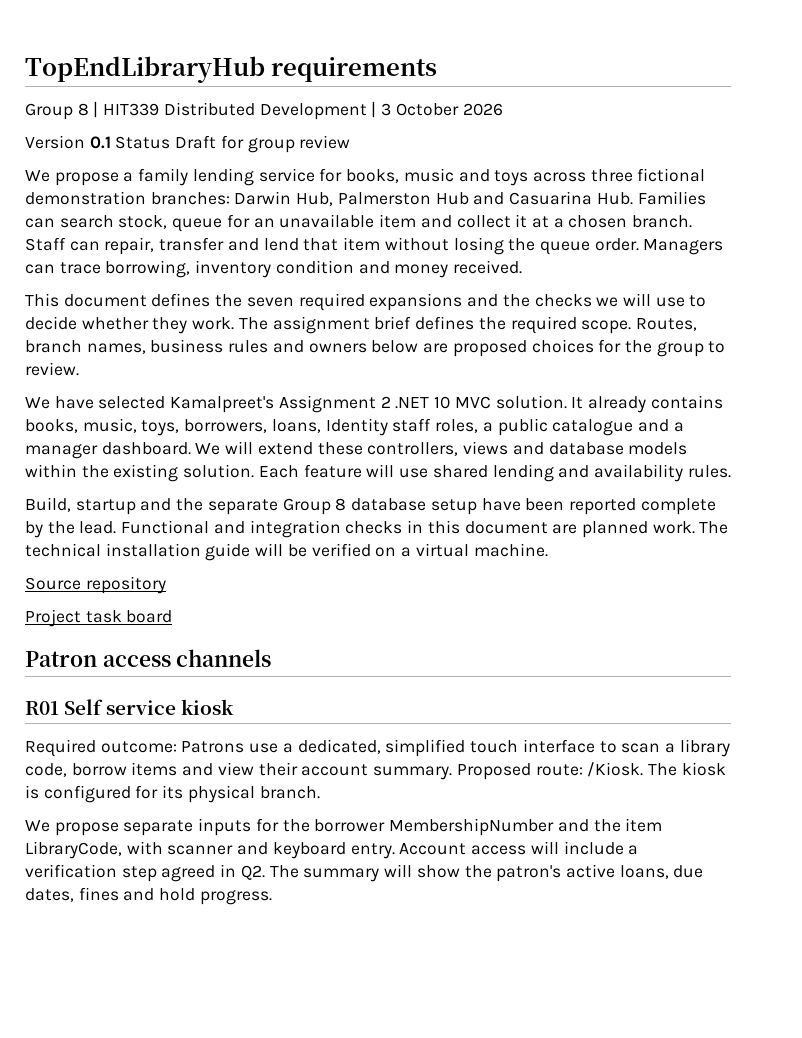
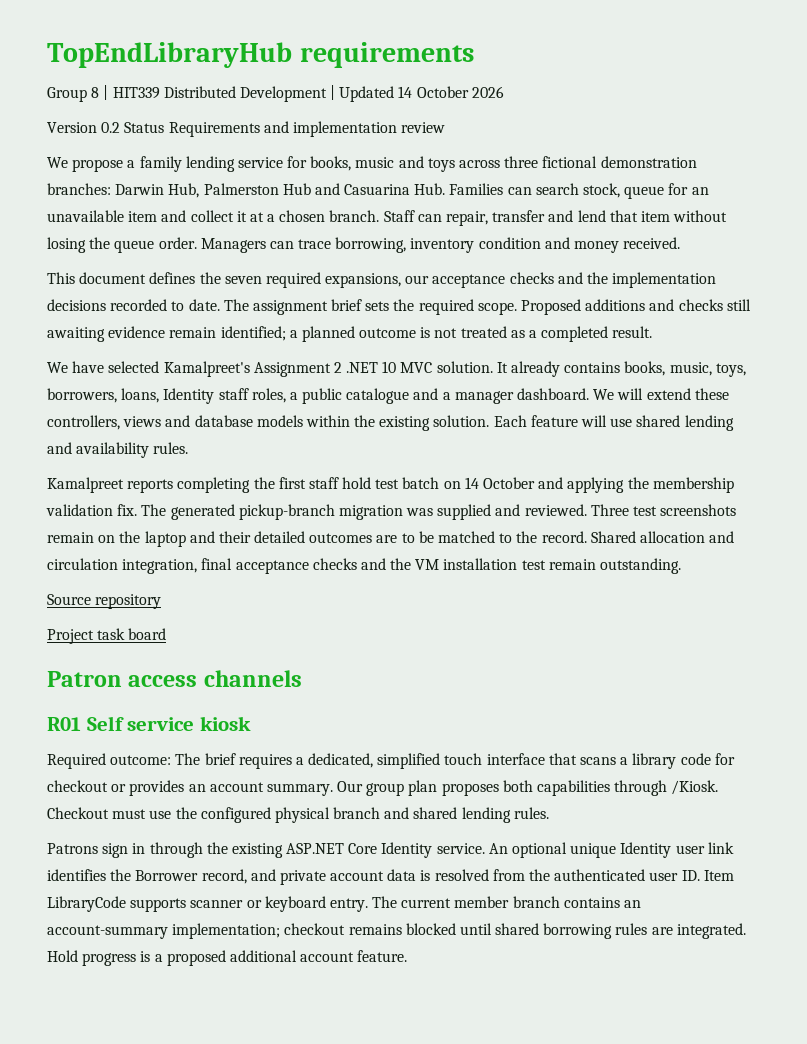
- Group 8 | HIT339 Distributed Development | 3 October 2026
+ Group 8 | HIT339 Distributed Development | Updated 14 October 2026
- Version 0.1 Status Draft for group review
+ Version 0.2 Status Requirements and implementation review
- This document defines the seven required expansions and the checks we will use to decide whether they work.
+ This document defines the seven required expansions, our acceptance checks and the implementation decisions recorded to date.
- The assignment brief defines the required scope.
+ The assignment brief sets the required scope.
- Routes, branch names, business rules and owners below are proposed choices for the group to review.
+ Proposed additions and checks still awaiting evidence remain identified; a planned outcome is not treated as a completed result.
- Build, startup and the separate Group 8 database setup have been reported complete by the lead. Functional and integration checks in this document are planned work. The technical installation guide will be verified on a virtual machine.
+ Kamalpreet reports completing the first staff hold test batch on 14 October and applying the membership validation fix. The generated pickup-branch migration was supplied and reviewed. Three test screenshots remain on the laptop and their detailed outcomes are to be matched to the record. Shared allocation and circulation integration, final acceptance checks and the VM installation test remain outstanding.
- Required outcome: Patrons use a dedicated, simplified touch interface to scan a library code, borrow items and view their account summary. Proposed route: /Kiosk. The kiosk is configured for its physical branch.
- We propose separate inputs for the borrower MembershipNumber and the item LibraryCode, with scanner and keyboard entry. Account access will include a verification step agreed in Q2. The summary will show the patron's active loans, due dates, fines and hold progress.
+ Required outcome: The brief requires a dedicated, simplified touch interface that scans a library code for checkout or provides an account summary. Our group plan proposes both capabilities through /Kiosk. Checkout must use the configured physical branch and shared lending rules.
+ Patrons sign in through the existing ASP.NET Core Identity service. An optional unique Identity user link identifies the Borrower record, and private account data is resolved from the authenticated user ID. Item LibraryCode supports scanner or keyboard entry. The current member branch contains an account-summary implementation; checkout remains blocked until shared borrowing rules are integrated. Hold progress is a proposed additional account feature.

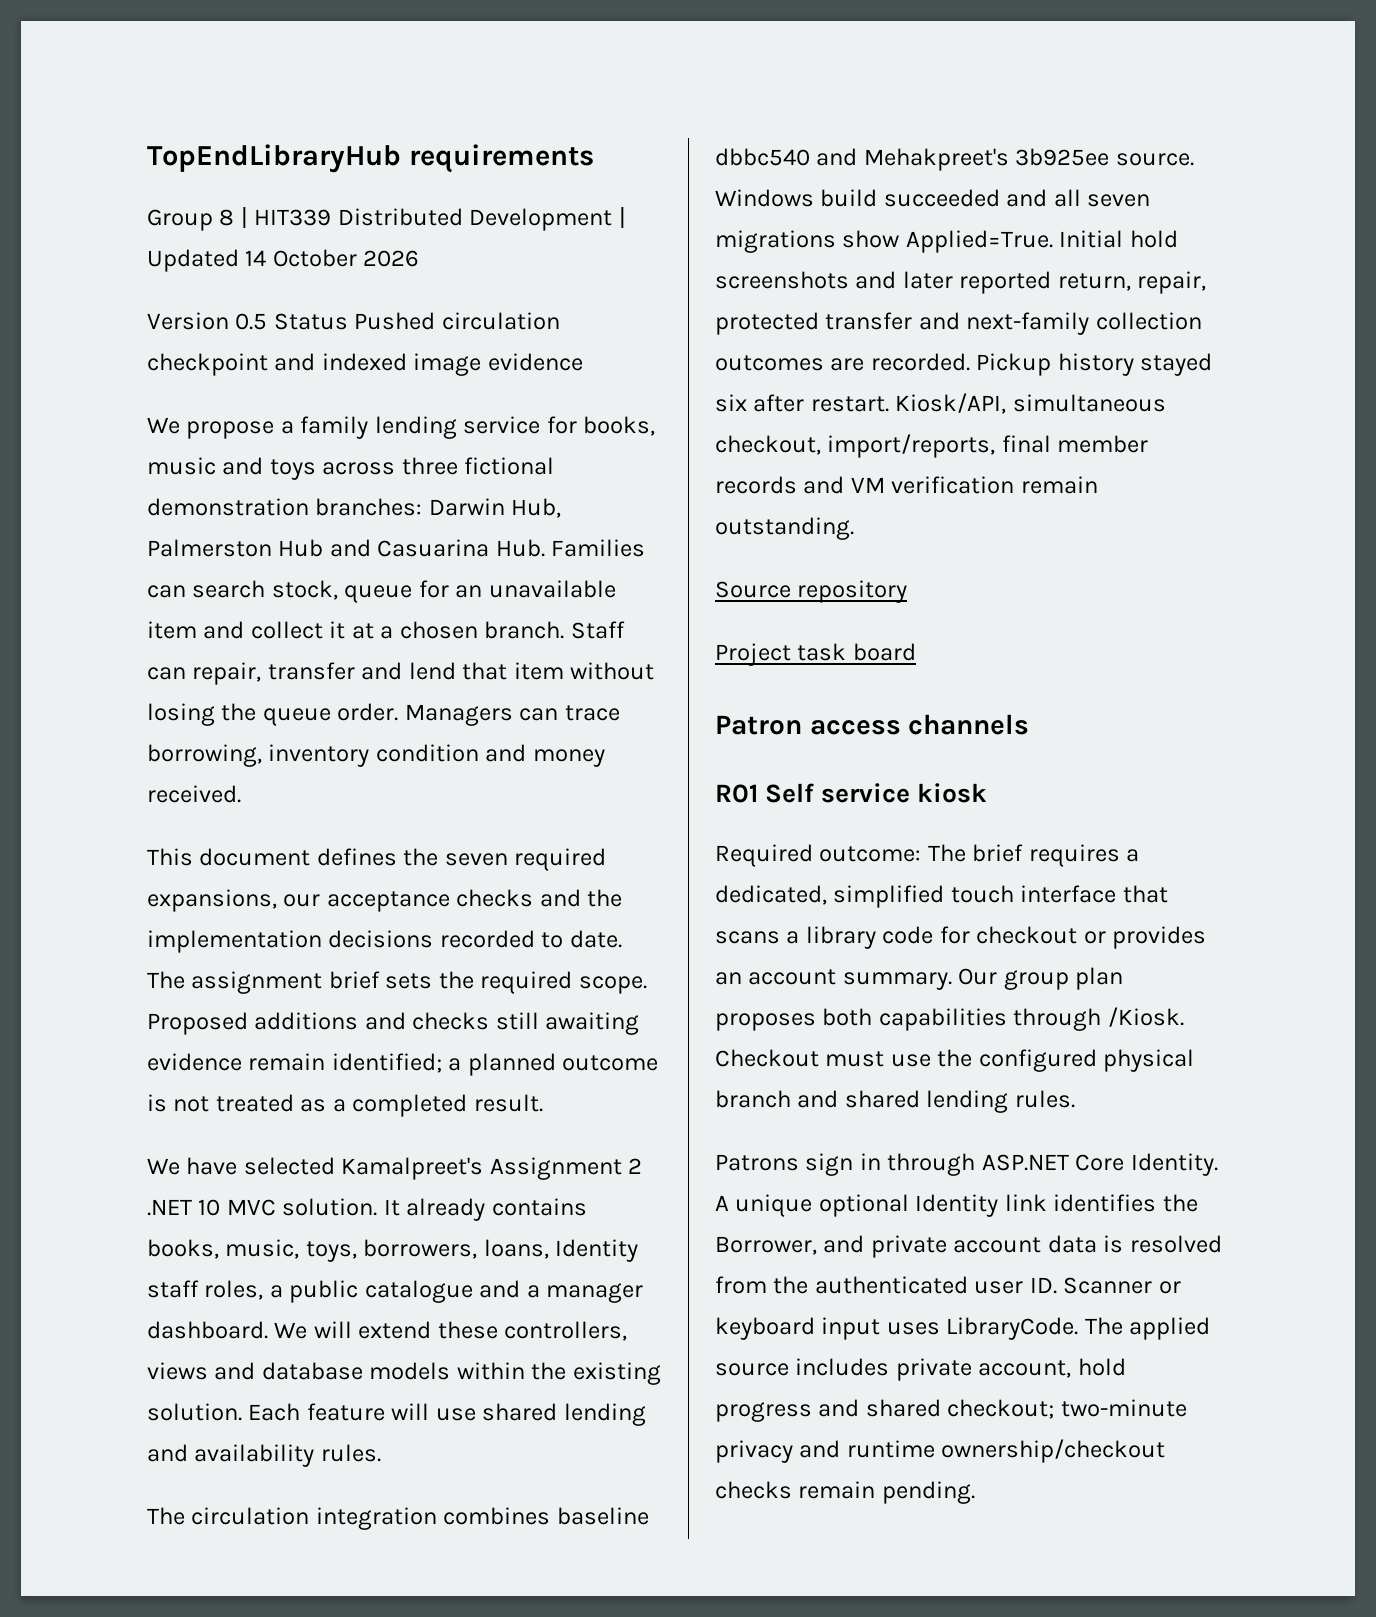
- Version 0.2 Status Requirements and implementation review
+ Version 0.5 Status Pushed circulation checkpoint and indexed image evidence
- Kamalpreet reports completing the first staff hold test batch on 14 October and applying the membership validation fix. The generated pickup-branch migration was supplied and reviewed. Three test screenshots remain on the laptop and their detailed outcomes are to be matched to the record. Shared allocation and circulation integration, final acceptance checks and the VM installation test remain outstanding.
+ The circulation integration combines baseline dbbc540 and Mehakpreet's 3b925ee source. Windows build succeeded and all seven migrations show Applied=True. Initial hold screenshots and later reported return, repair, protected transfer and next-family collection outcomes are recorded. Pickup history stayed six after restart. Kiosk/API, simultaneous checkout, import/reports, final member records and VM verification remain outstanding.
- Patrons sign in through the existing ASP.NET Core Identity service. An optional unique Identity user link identifies the Borrower record, and private account data is resolved from the authenticated user ID. Item LibraryCode supports scanner or keyboard entry. The current member branch contains an account-summary implementation; checkout remains blocked until shared borrowing rules are integrated. Hold progress is a proposed additional account feature.
+ Patrons sign in through ASP.NET Core Identity. A unique optional Identity link identifies the Borrower, and private account data is resolved from the authenticated user ID. Scanner or keyboard input uses LibraryCode. The applied source includes private account, hold progress and shared checkout; two-minute privacy and runtime ownership/checkout checks remain pending.

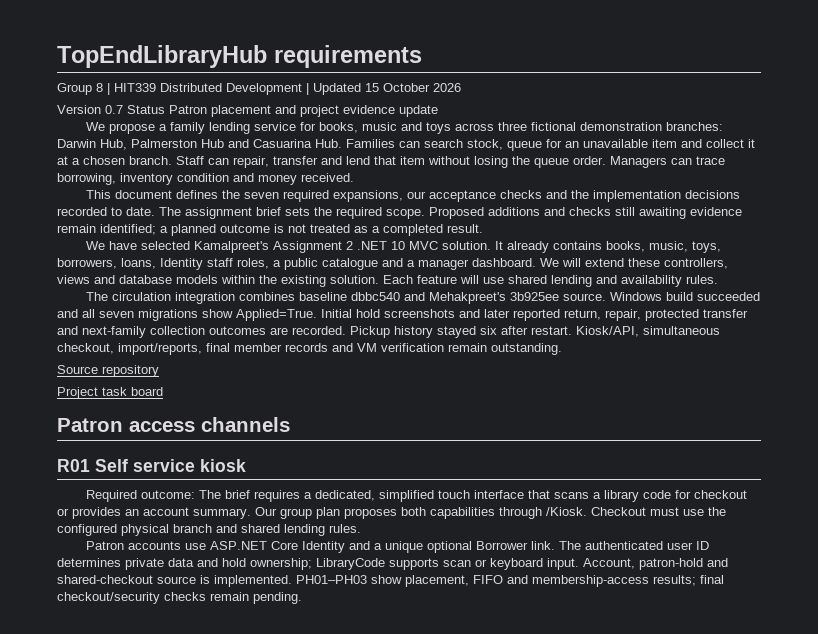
- Group 8 | HIT339 Distributed Development | Updated 14 October 2026
+ Group 8 | HIT339 Distributed Development | Updated 15 October 2026
- Version 0.5 Status Pushed circulation checkpoint and indexed image evidence
+ Version 0.7 Status Patron placement and project evidence update
- Patrons sign in through ASP.NET Core Identity. A unique optional Identity link identifies the Borrower, and private account data is resolved from the authenticated user ID. Scanner or keyboard input uses LibraryCode. The applied source includes private account, hold progress and shared checkout; two-minute privacy and runtime ownership/checkout checks remain pending.
+ Patron accounts use ASP.NET Core Identity and a unique optional Borrower link. The authenticated user ID determines private data and hold ownership; LibraryCode supports scan or keyboard input. Account, patron-hold and shared-checkout source is implemented. PH01–PH03 show placement, FIFO and membership-access results; final checkout/security checks remain pending.

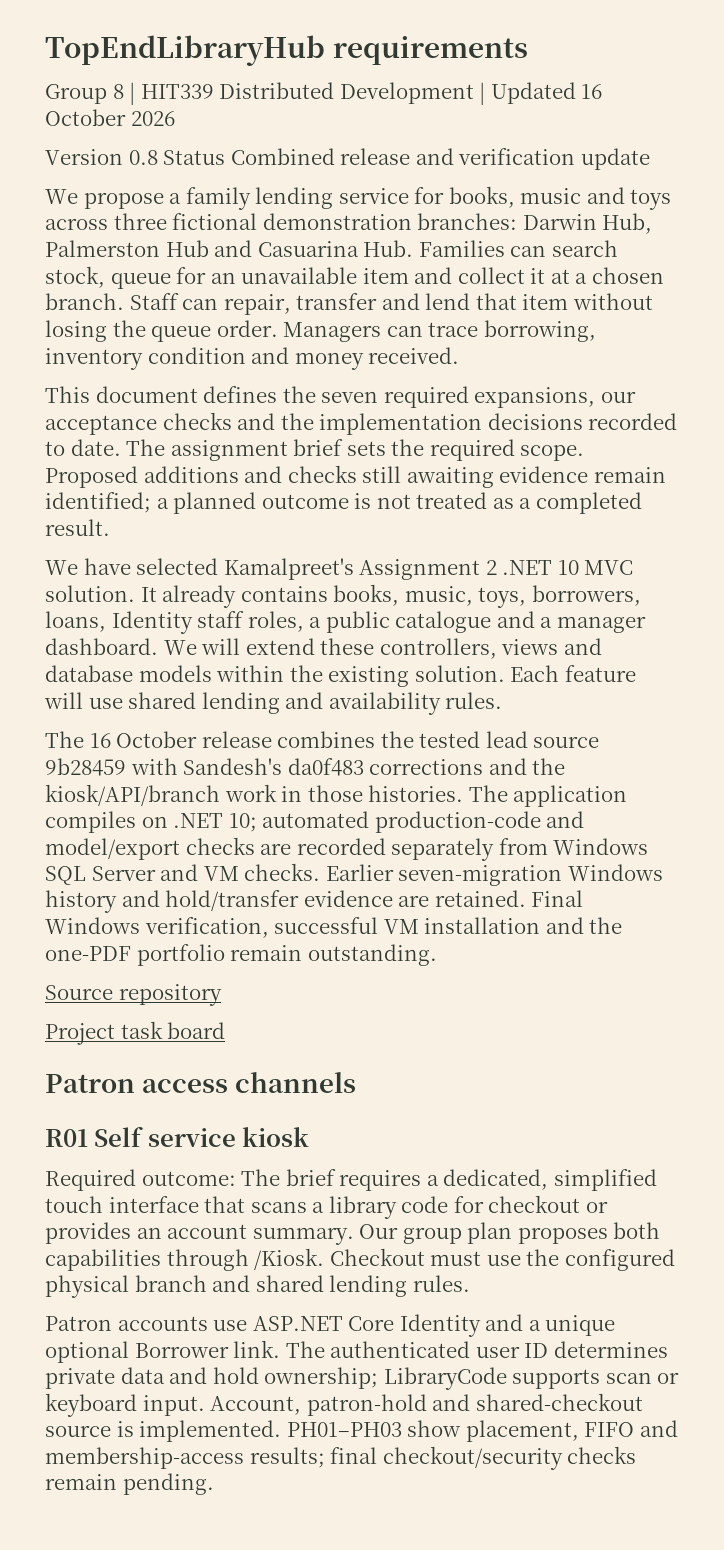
- Group 8 | HIT339 Distributed Development | Updated 15 October 2026
+ Group 8 | HIT339 Distributed Development | Updated 16 October 2026
- Version 0.7 Status Patron placement and project evidence update
+ Version 0.8 Status Combined release and verification update
- The circulation integration combines baseline dbbc540 and Mehakpreet's 3b925ee source. Windows build succeeded and all seven migrations show Applied=True. Initial hold screenshots and later reported return, repair, protected transfer and next-family collection outcomes are recorded. Pickup history stayed six after restart. Kiosk/API, simultaneous checkout, import/reports, final member records and VM verification remain outstanding.
+ The 16 October release combines the tested lead source 9b28459 with Sandesh's da0f483 corrections and the kiosk/API/branch work in those histories. The application compiles on .NET 10; automated production-code and model/export checks are recorded separately from Windows SQL Server and VM checks. Earlier seven-migration Windows history and hold/transfer evidence are retained. Final Windows verification, successful VM installation and the one-PDF portfolio remain outstanding.

